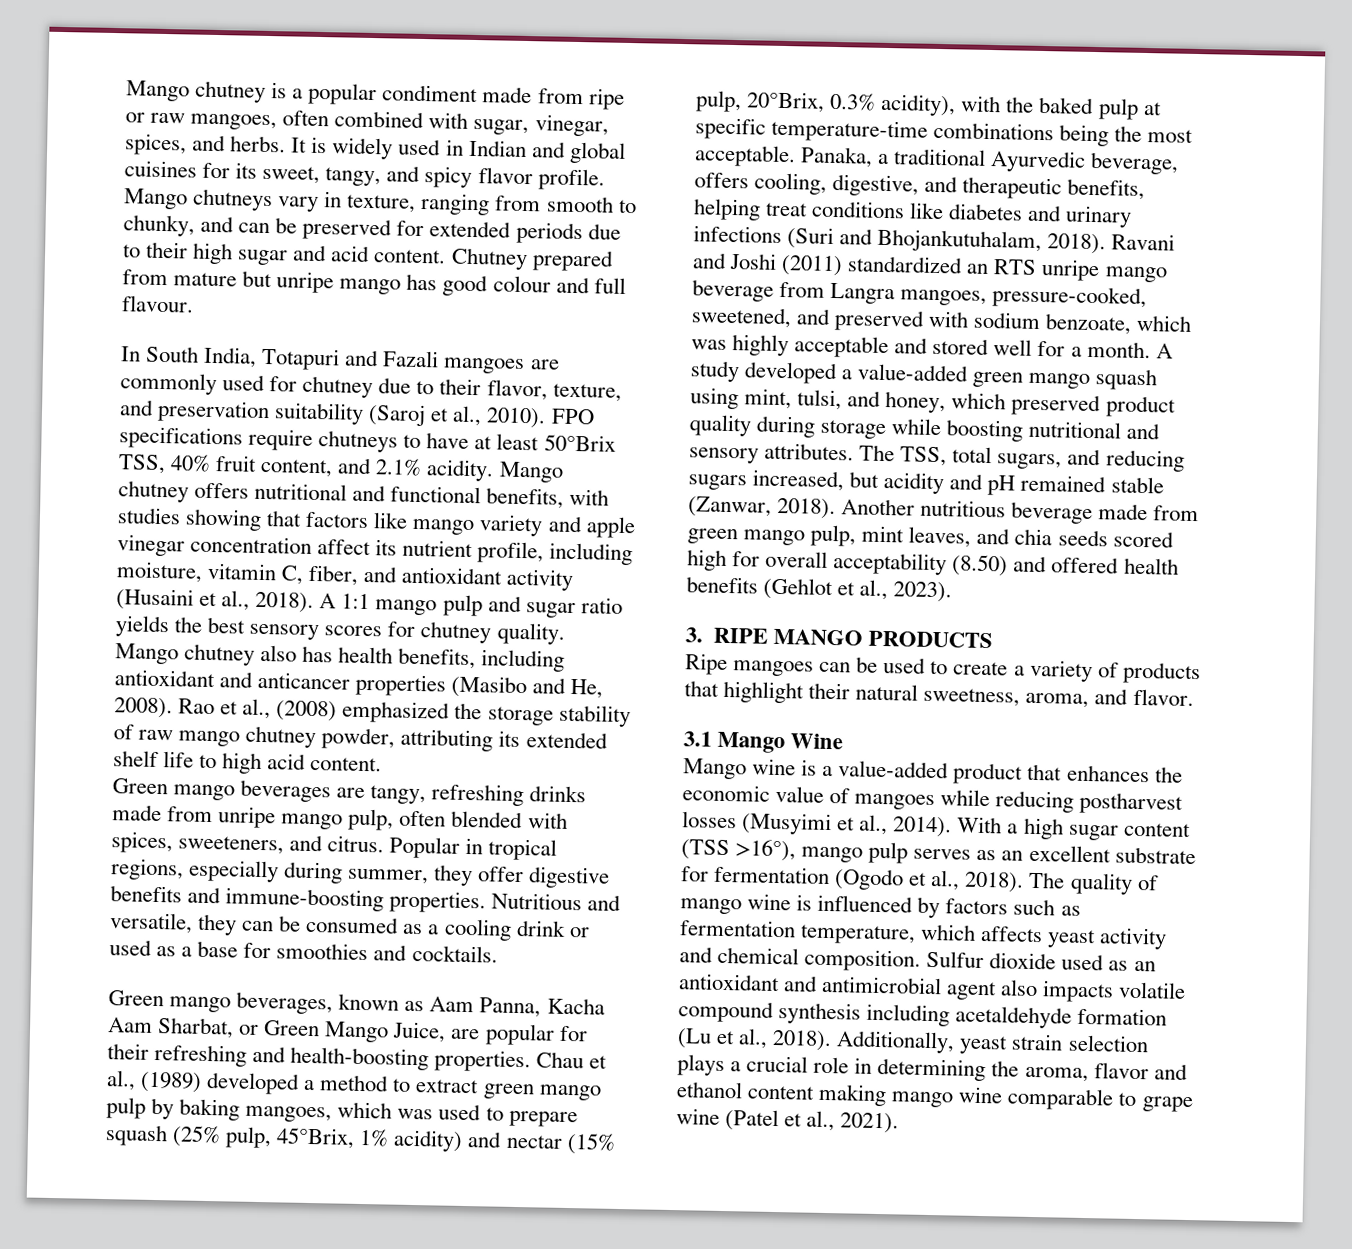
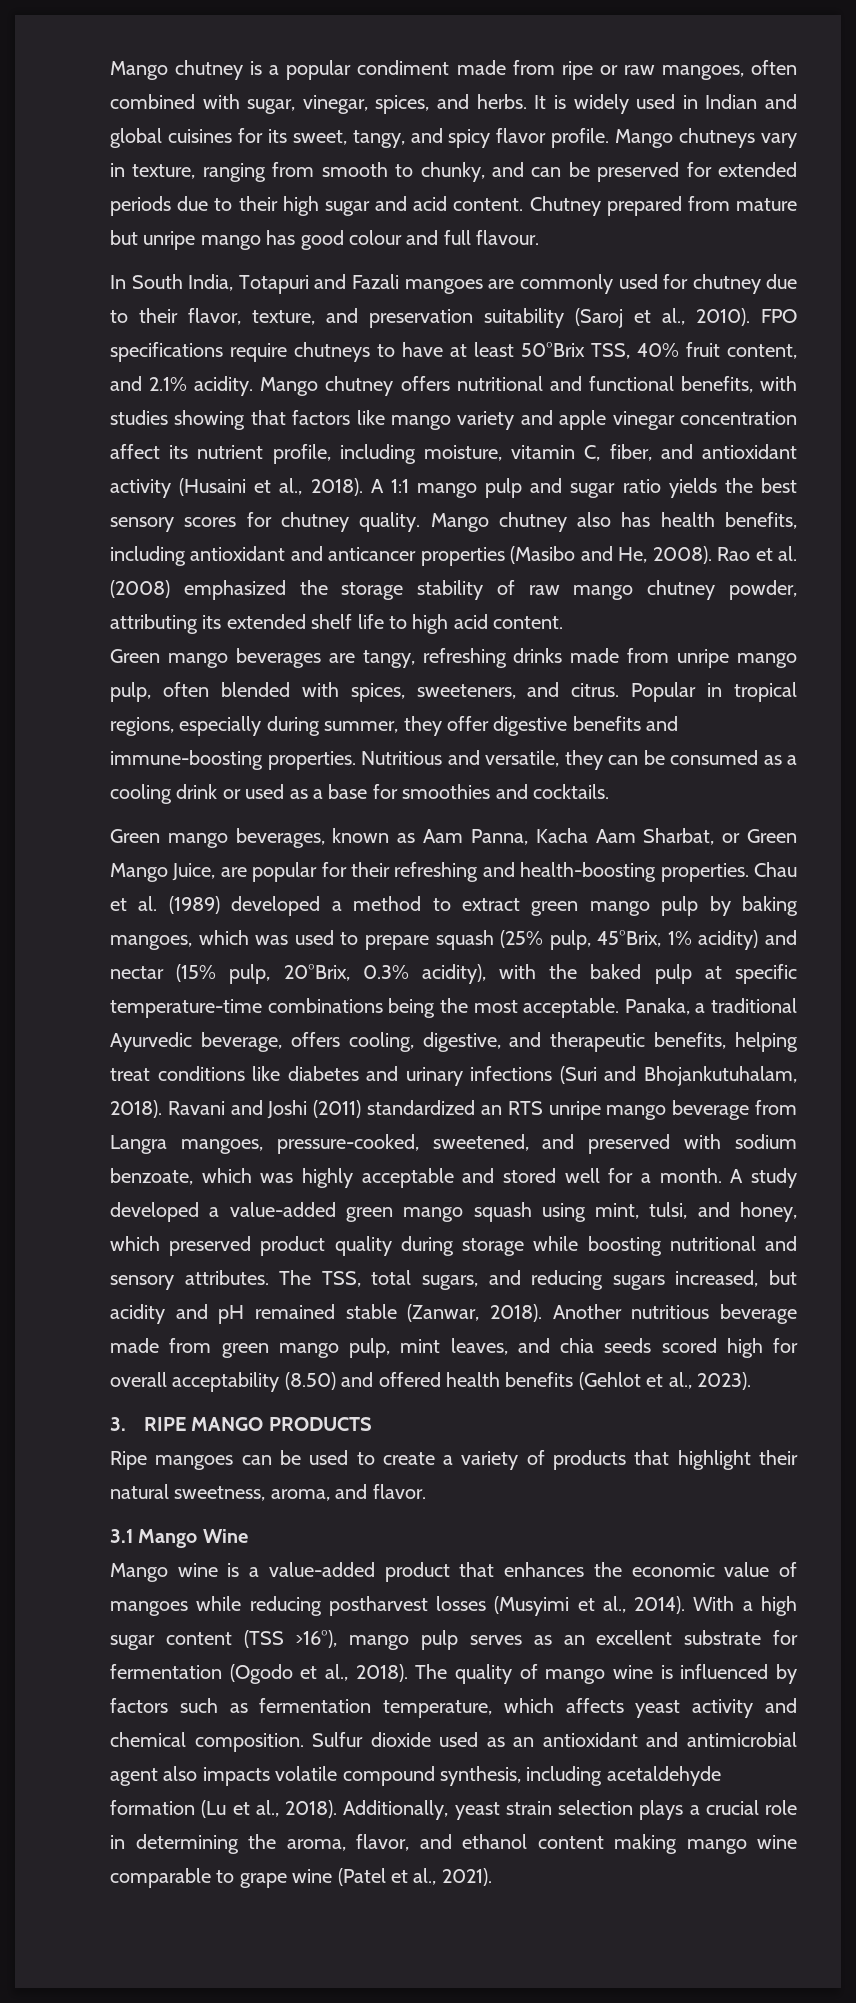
- Rao et al., (2008) emphasized the storage stability of raw mango chutney powder, attributing its extended shelf life to high acid content.
+ Rao et al. (2008) emphasized the storage stability of raw mango chutney powder, attributing its extended shelf life to high acid content.
- Chau et al., (1989) developed a method to extract green mango pulp by baking mangoes, which was used to prepare squash (25% pulp, 45°Brix, 1% acidity) and nectar (15% pulp, 20°Brix, 0.3% acidity), with the baked pulp at specific temperature-time combinations being the most acceptable.
+ Chau et al. (1989) developed a method to extract green mango pulp by baking mangoes, which was used to prepare squash (25% pulp, 45°Brix, 1% acidity) and nectar (15% pulp, 20°Brix, 0.3% acidity), with the baked pulp at specific temperature-time combinations being the most acceptable.
- Sulfur dioxide used as an antioxidant and antimicrobial agent also impacts volatile compound synthesis including acetaldehyde formation (Lu et al., 2018).
+ Sulfur dioxide used as an antioxidant and antimicrobial agent also impacts volatile compound synthesis, including acetaldehyde formation (Lu et al., 2018).
- Additionally, yeast strain selection plays a crucial role in determining the aroma, flavor and ethanol content making mango wine comparable to grape wine (Patel et al., 2021).
+ Additionally, yeast strain selection plays a crucial role in determining the aroma, flavor, and ethanol content making mango wine comparable to grape wine (Patel et al., 2021).

